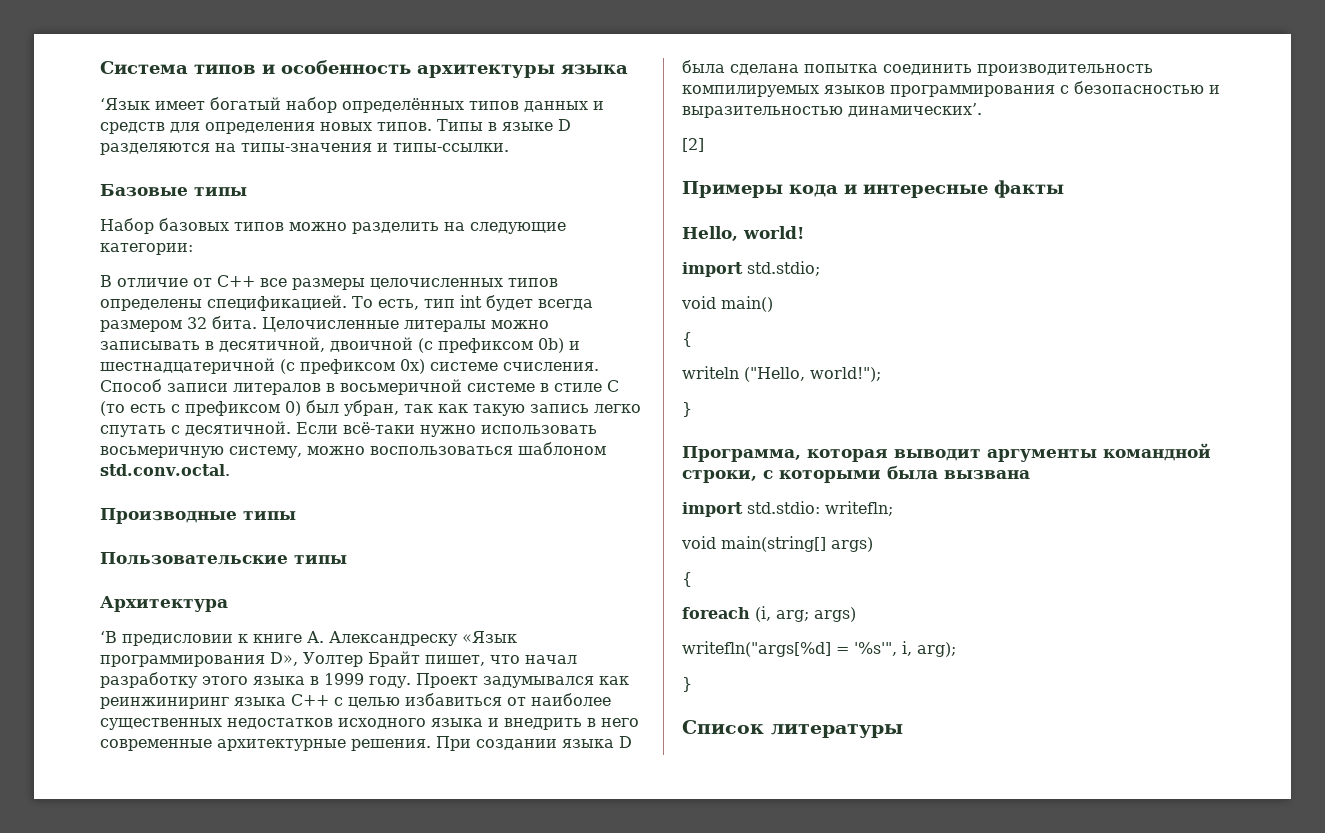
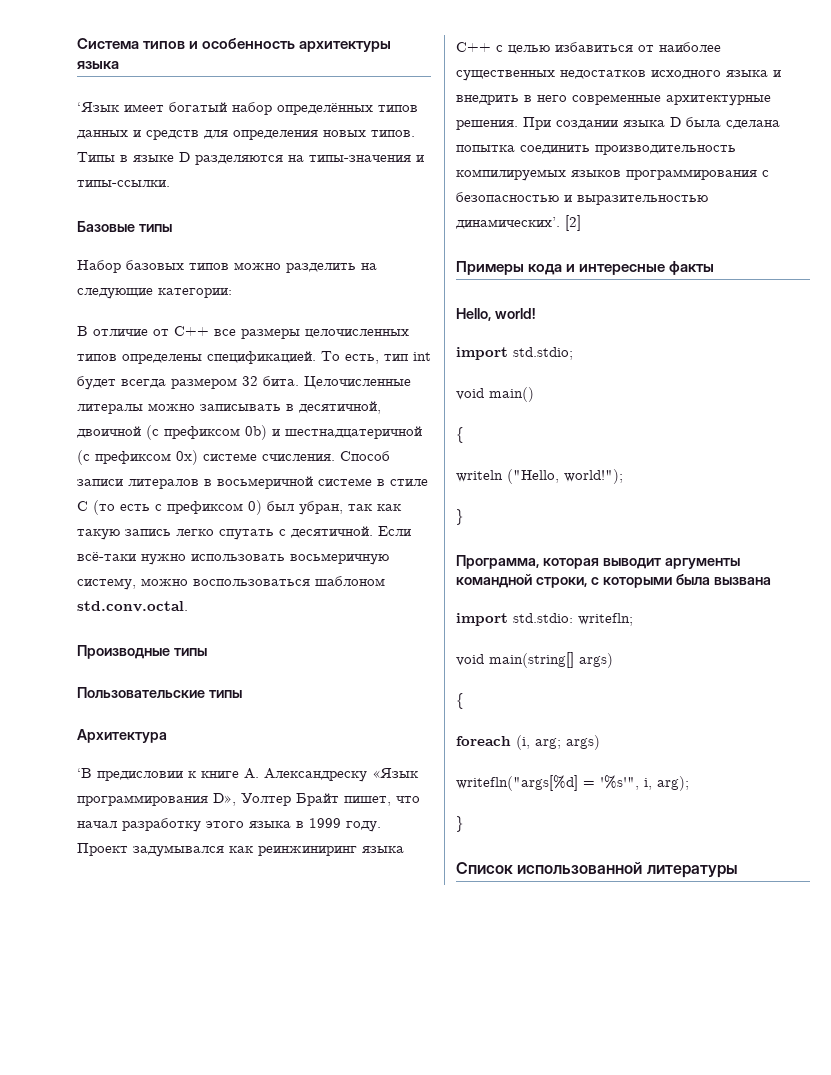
- При создании языка D была сделана попытка соединить производительность компилируемых языков программирования с безопасностью и выразительностью динамических’.
- [2]
+ При создании языка D была сделана попытка соединить производительность компилируемых языков программирования с безопасностью и выразительностью динамических’. [2]
- Список литературы
+ Список использованной литературы

